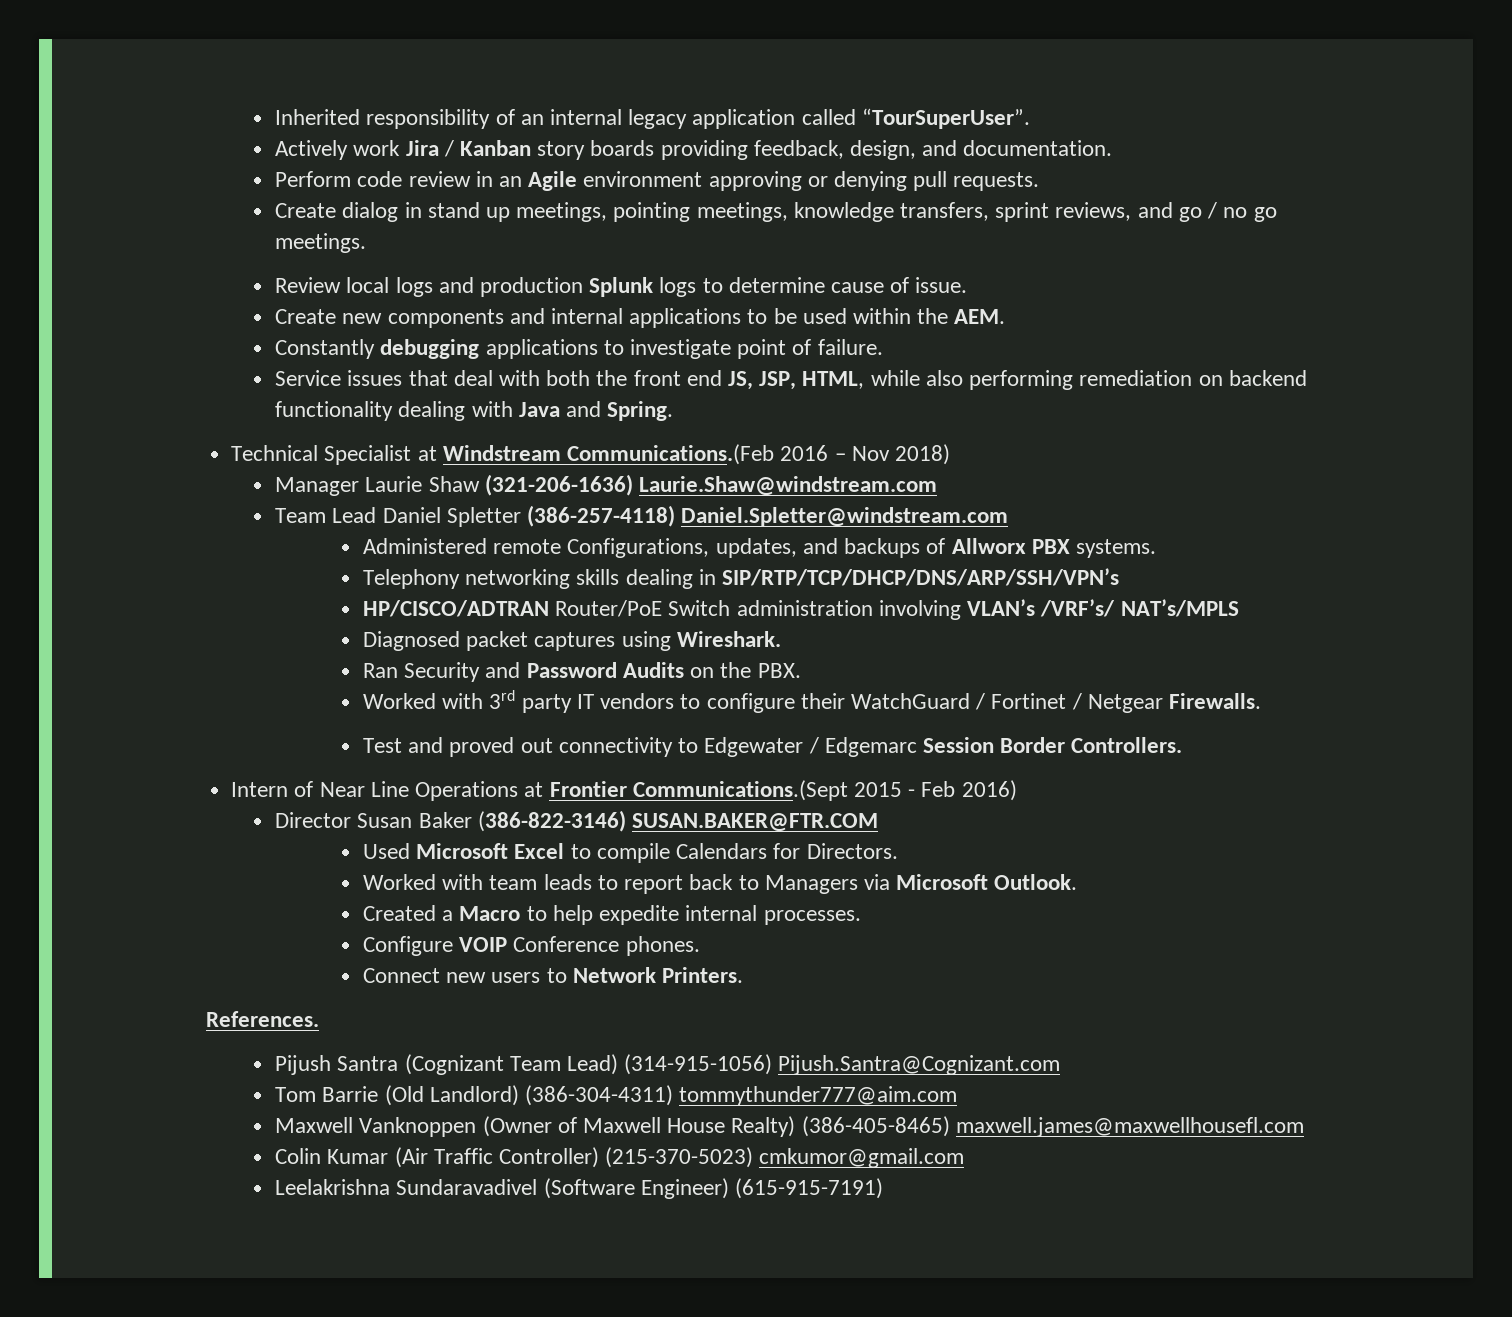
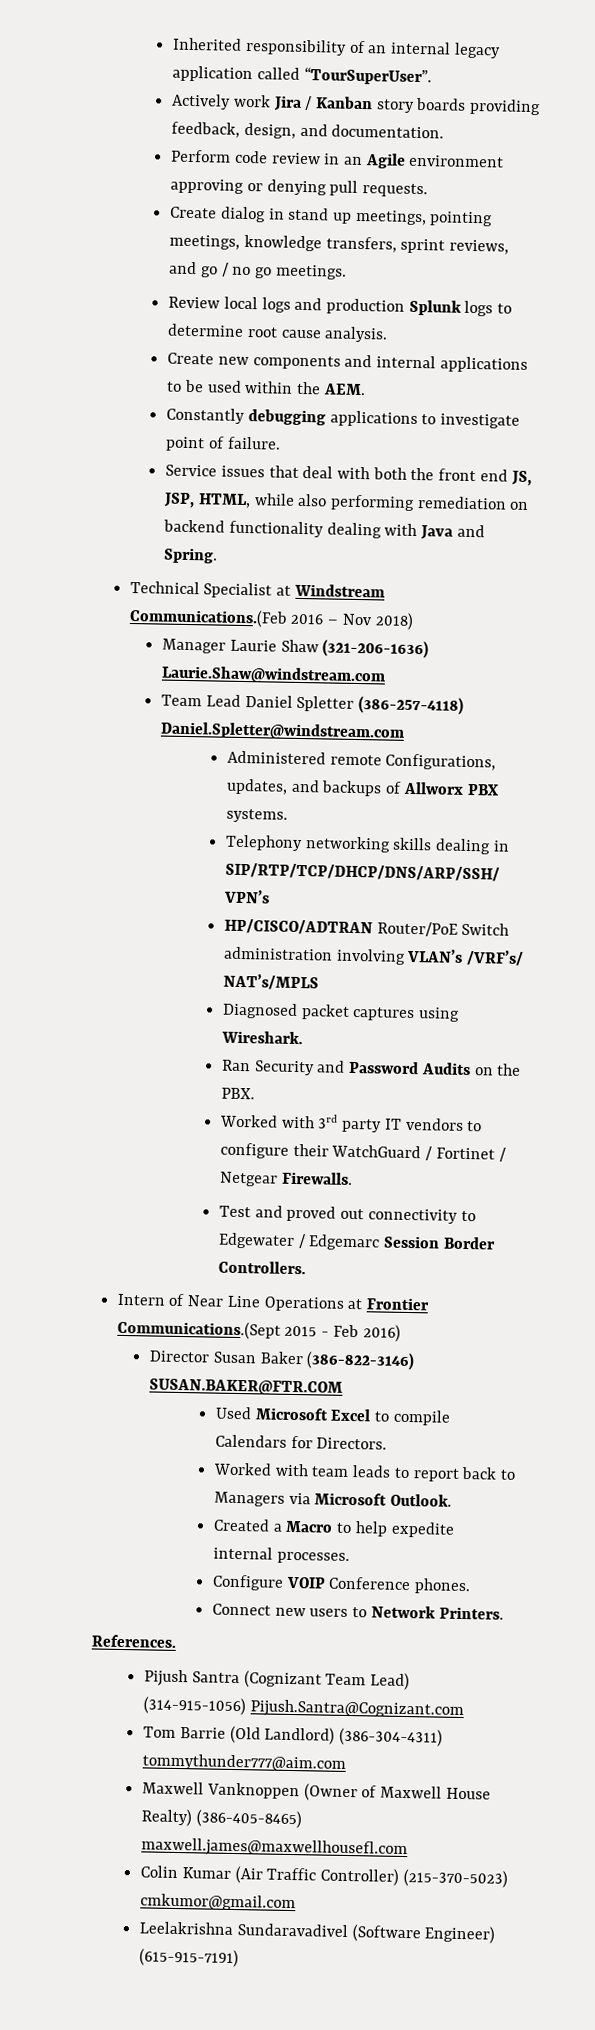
- Review local logs and production Splunk logs to determine cause of issue.
+ Review local logs and production Splunk logs to determine root cause analysis.

